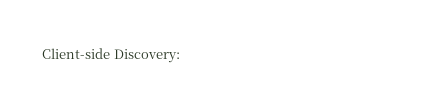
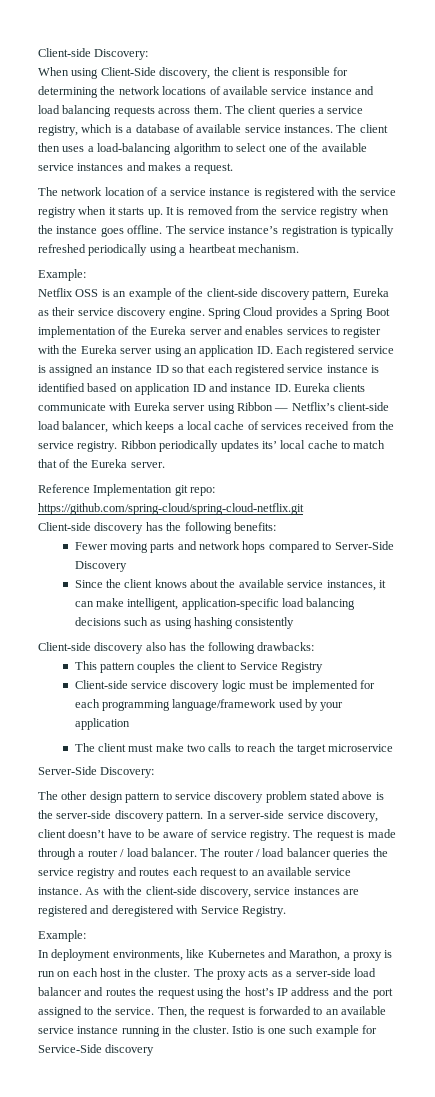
+ When using Client-Side discovery, the client is responsible for determining the network locations of available service instance and load balancing requests across them. The client queries a service registry, which is a database of available service instances. The client then uses a load-balancing algorithm to select one of the available service instances and makes a request.
+ The network location of a service instance is registered with the service registry when it starts up. It is removed from the service registry when the instance goes offline. The service instance’s registration is typically refreshed periodically using a heartbeat mechanism.
+ Example:
+ Netflix OSS is an example of the client-side discovery pattern, Eureka as their service discovery engine. Spring Cloud provides a Spring Boot implementation of the Eureka server and enables services to register with the Eureka server using an application ID. Each registered service is assigned an instance ID so that each registered service instance is identified based on application ID and instance ID. Eureka clients communicate with Eureka server using Ribbon — Netflix’s client-side load balancer, which keeps a local cache of services received from the service registry. Ribbon periodically updates its’ local cache to match that of the Eureka server.
+ Reference Implementation git repo: https://github.com/spring-cloud/spring-cloud-netflix.git
+ Client-side discovery has the following benefits:
+ Fewer moving parts and network hops compared to Server-Side Discovery
+ Since the client knows about the available service instances, it can make intelligent, application-specific load balancing decisions such as using hashing consistently
+ Client-side discovery also has the following drawbacks:
+ This pattern couples the client to Service Registry
+ Client-side service discovery logic must be implemented for each programming language/framework used by your application
+ The client must make two calls to reach the target microservice
+ Server-Side Discovery:
+ The other design pattern to service discovery problem stated above is the server-side discovery pattern. In a server-side service discovery, client doesn’t have to be aware of service registry. The request is made through a router / load balancer. The router / load balancer queries the service registry and routes each request to an available service instance. As with the client-side discovery, service instances are registered and deregistered with Service Registry.
+ Example:
+ In deployment environments, like Kubernetes and Marathon, a proxy is run on each host in the cluster. The proxy acts as a server-side load balancer and routes the request using the host’s IP address and the port assigned to the service. Then, the request is forwarded to an available service instance running in the cluster. Istio is one such example for Service-Side discovery

